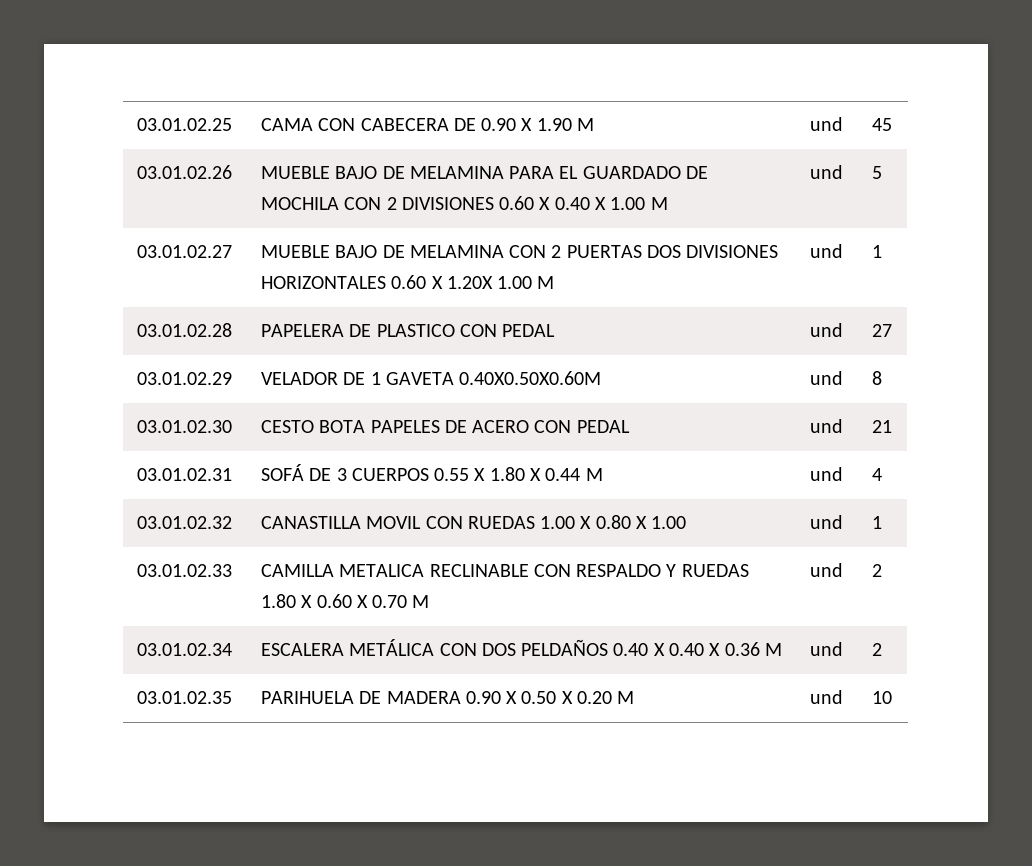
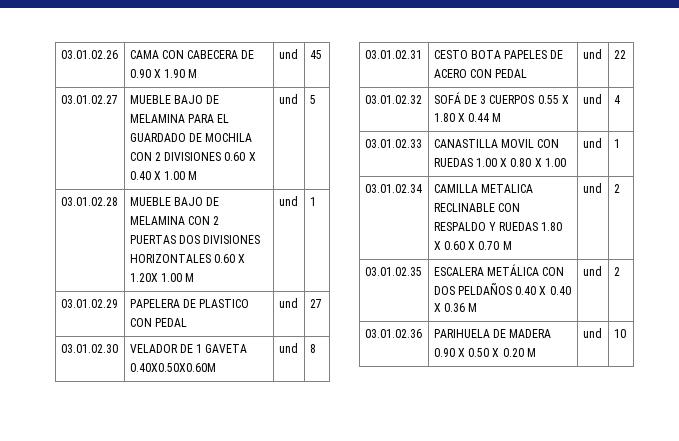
- 03.01.02.25 | CAMA CON CABECERA DE 0.90 X 1.90 M | und | 45
+ 03.01.02.26 | CAMA CON CABECERA DE 0.90 X 1.90 M | und | 45
- 03.01.02.26 | MUEBLE BAJO DE MELAMINA PARA EL GUARDADO DE MOCHILA CON 2 DIVISIONES 0.60 X 0.40 X 1.00 M | und | 5
+ 03.01.02.27 | MUEBLE BAJO DE MELAMINA PARA EL GUARDADO DE MOCHILA CON 2 DIVISIONES 0.60 X 0.40 X 1.00 M | und | 5
- 03.01.02.27 | MUEBLE BAJO DE MELAMINA CON 2 PUERTAS DOS DIVISIONES HORIZONTALES 0.60 X 1.20X 1.00 M | und | 1
+ 03.01.02.28 | MUEBLE BAJO DE MELAMINA CON 2 PUERTAS DOS DIVISIONES HORIZONTALES 0.60 X 1.20X 1.00 M | und | 1
- 03.01.02.28 | PAPELERA DE PLASTICO CON PEDAL | und | 27
+ 03.01.02.29 | PAPELERA DE PLASTICO CON PEDAL | und | 27
- 03.01.02.29 | VELADOR DE 1 GAVETA 0.40X0.50X0.60M | und | 8
+ 03.01.02.30 | VELADOR DE 1 GAVETA 0.40X0.50X0.60M | und | 8
- 03.01.02.30 | CESTO BOTA PAPELES DE ACERO CON PEDAL | und | 21
- 03.01.02.31 | SOFÁ DE 3 CUERPOS 0.55 X 1.80 X 0.44 M | und | 4
+ 03.01.02.31 | CESTO BOTA PAPELES DE ACERO CON PEDAL | und | 22
+ 03.01.02.32 | SOFÁ DE 3 CUERPOS 0.55 X 1.80 X 0.44 M | und | 4
- 03.01.02.32 | CANASTILLA MOVIL CON RUEDAS 1.00 X 0.80 X 1.00 | und | 1
+ 03.01.02.33 | CANASTILLA MOVIL CON RUEDAS 1.00 X 0.80 X 1.00 | und | 1
- 03.01.02.33 | CAMILLA METALICA RECLINABLE CON RESPALDO Y RUEDAS 1.80 X 0.60 X 0.70 M | und | 2
+ 03.01.02.34 | CAMILLA METALICA RECLINABLE CON RESPALDO Y RUEDAS 1.80 X 0.60 X 0.70 M | und | 2
- 03.01.02.34 | ESCALERA METÁLICA CON DOS PELDAÑOS 0.40 X 0.40 X 0.36 M | und | 2
+ 03.01.02.35 | ESCALERA METÁLICA CON DOS PELDAÑOS 0.40 X 0.40 X 0.36 M | und | 2
- 03.01.02.35 | PARIHUELA DE MADERA 0.90 X 0.50 X 0.20 M | und | 10
+ 03.01.02.36 | PARIHUELA DE MADERA 0.90 X 0.50 X 0.20 M | und | 10

